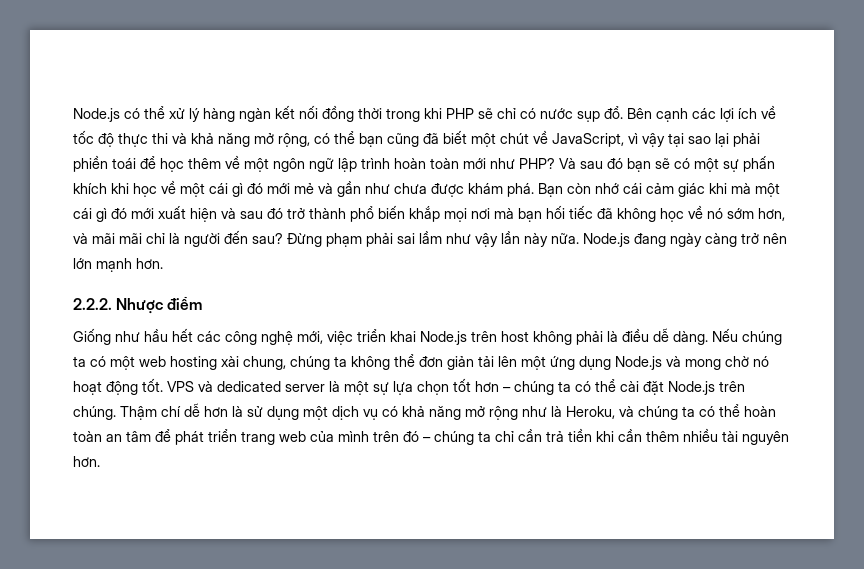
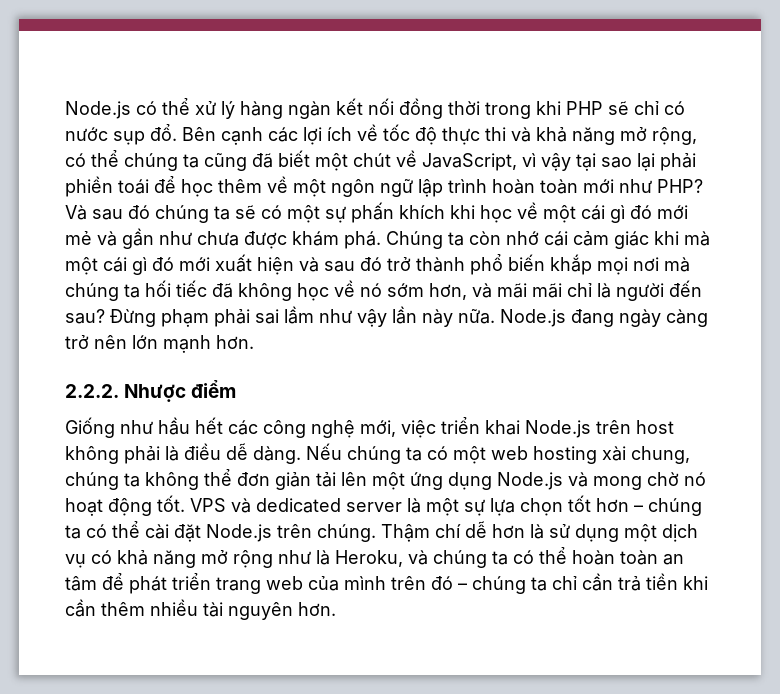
- Bên cạnh các lợi ích về tốc độ thực thi và khả năng mở rộng, có thể bạn cũng đã biết một chút về JavaScript, vì vậy tại sao lại phải phiền toái để học thêm về một ngôn ngữ lập trình hoàn toàn mới như PHP?
+ Bên cạnh các lợi ích về tốc độ thực thi và khả năng mở rộng, có thể chúng ta cũng đã biết một chút về JavaScript, vì vậy tại sao lại phải phiền toái để học thêm về một ngôn ngữ lập trình hoàn toàn mới như PHP?
- Và sau đó bạn sẽ có một sự phấn khích khi học về một cái gì đó mới mẻ và gần như chưa được khám phá.
+ Và sau đó chúng ta sẽ có một sự phấn khích khi học về một cái gì đó mới mẻ và gần như chưa được khám phá.
- Bạn còn nhớ cái cảm giác khi mà một cái gì đó mới xuất hiện và sau đó trở thành phổ biến khắp mọi nơi mà bạn hối tiếc đã không học về nó sớm hơn, và mãi mãi chỉ là người đến sau?
+ Chúng ta còn nhớ cái cảm giác khi mà một cái gì đó mới xuất hiện và sau đó trở thành phổ biến khắp mọi nơi mà chúng ta hối tiếc đã không học về nó sớm hơn, và mãi mãi chỉ là người đến sau?

